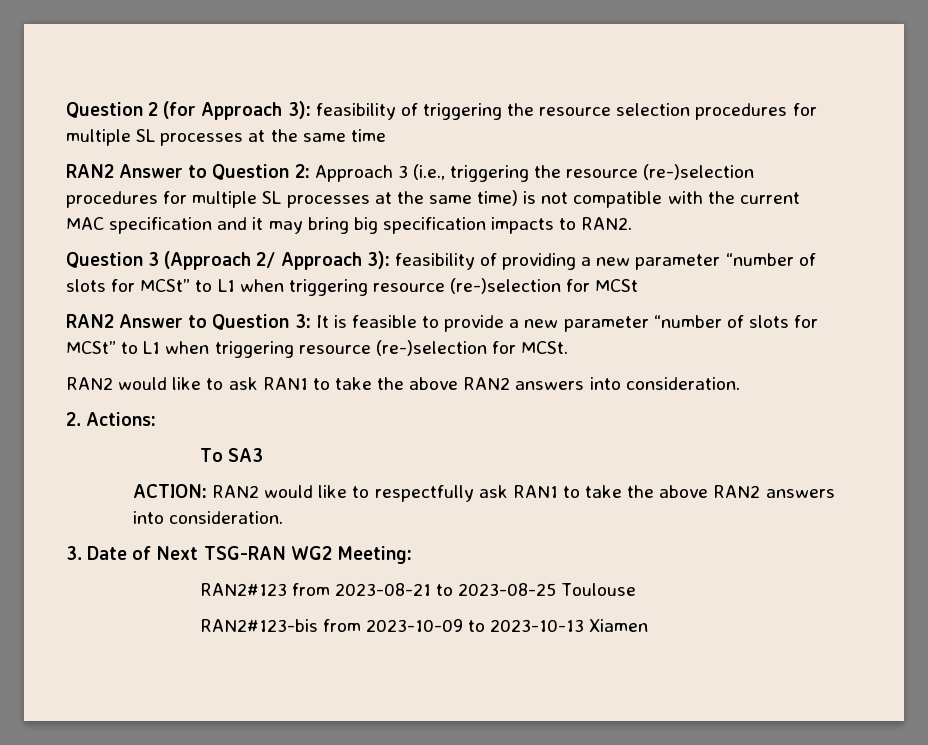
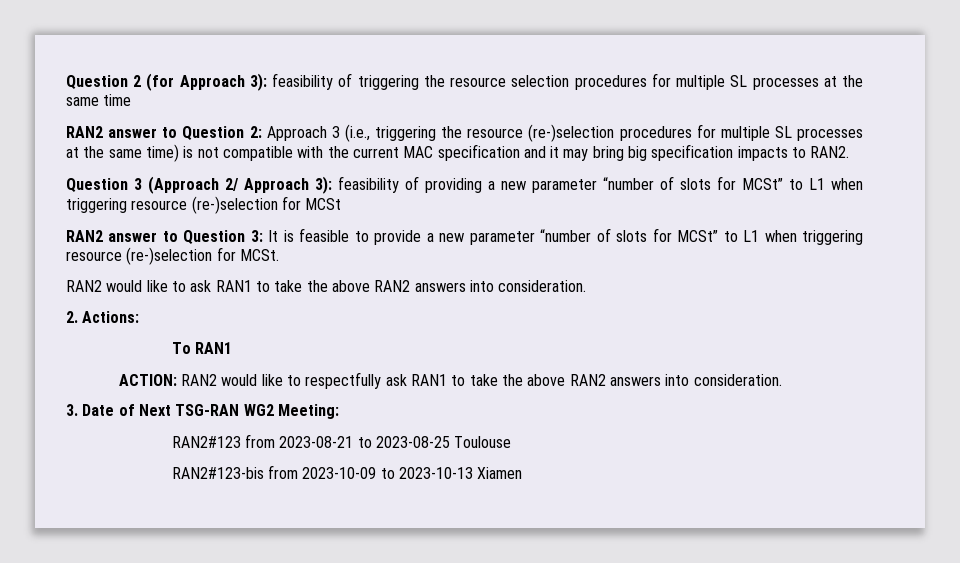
- RAN2 Answer to Question 2: Approach 3 (i.e., triggering the resource (re-)selection procedures for multiple SL processes at the same time) is not compatible with the current MAC specification and it may bring big specification impacts to RAN2.
+ RAN2 answer to Question 2: Approach 3 (i.e., triggering the resource (re-)selection procedures for multiple SL processes at the same time) is not compatible with the current MAC specification and it may bring big specification impacts to RAN2.
- RAN2 Answer to Question 3: It is feasible to provide a new parameter “number of slots for MCSt” to L1 when triggering resource (re-)selection for MCSt.
+ RAN2 answer to Question 3: It is feasible to provide a new parameter “number of slots for MCSt” to L1 when triggering resource (re-)selection for MCSt.
- To SA3
+ To RAN1

